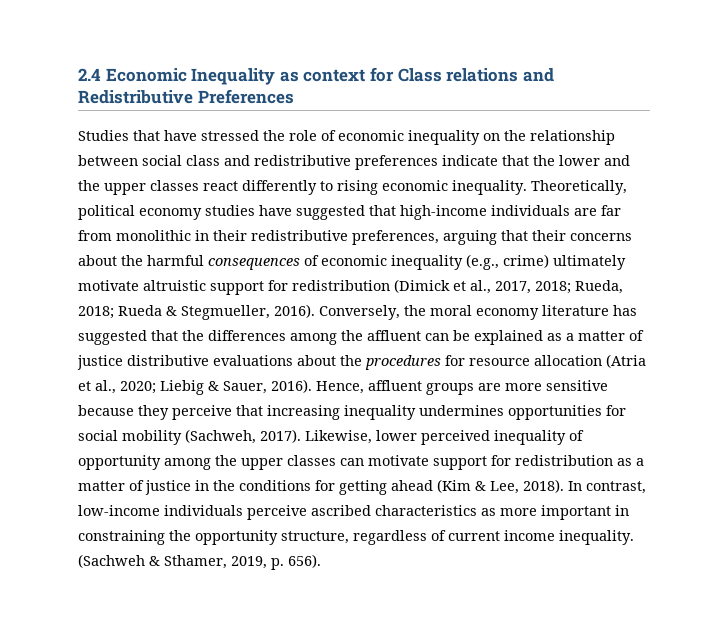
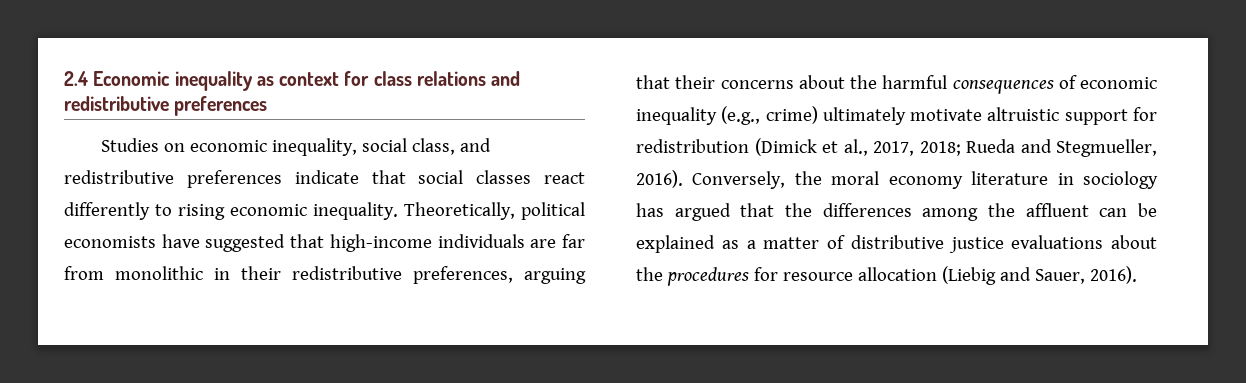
- 2.4 Economic Inequality as context for Class relations and Redistributive Preferences
+ 2.4 Economic inequality as context for class relations and redistributive preferences
- Studies that have stressed the role of economic inequality on the relationship between social class and redistributive preferences indicate that the lower and the upper classes react differently to rising economic inequality.
+ Studies on economic inequality, social class, and redistributive preferences indicate that social classes react differently to rising economic inequality.
- Theoretically, political economy studies have suggested that high-income individuals are far from monolithic in their redistributive preferences, arguing that their concerns about the harmful consequences of economic inequality (e.g., crime) ultimately motivate altruistic support for redistribution (Dimick et al., 2017, 2018; Rueda, 2018; Rueda & Stegmueller, 2016).
+ Theoretically, political economists have suggested that high-income individuals are far from monolithic in their redistributive preferences, arguing that their concerns about the harmful consequences of economic inequality (e.g., crime) ultimately motivate altruistic support for redistribution (Dimick et al., 2017, 2018; Rueda and Stegmueller, 2016).
- Conversely, the moral economy literature has suggested that the differences among the affluent can be explained as a matter of justice distributive evaluations about the procedures for resource allocation (Atria et al., 2020; Liebig & Sauer, 2016). Hence, affluent groups are more sensitive because they perceive that increasing inequality undermines opportunities for social mobility (Sachweh, 2017). Likewise, lower perceived inequality of opportunity among the upper classes can motivate support for redistribution as a matter of justice in the conditions for getting ahead (Kim & Lee, 2018). In contrast, low-income individuals perceive ascribed characteristics as more important in constraining the opportunity structure, regardless of current income inequality. (Sachweh & Sthamer, 2019, p. 656).
+ Conversely, the moral economy literature in sociology has argued that the differences among the affluent can be explained as a matter of distributive justice evaluations about the procedures for resource allocation (Liebig and Sauer, 2016).

